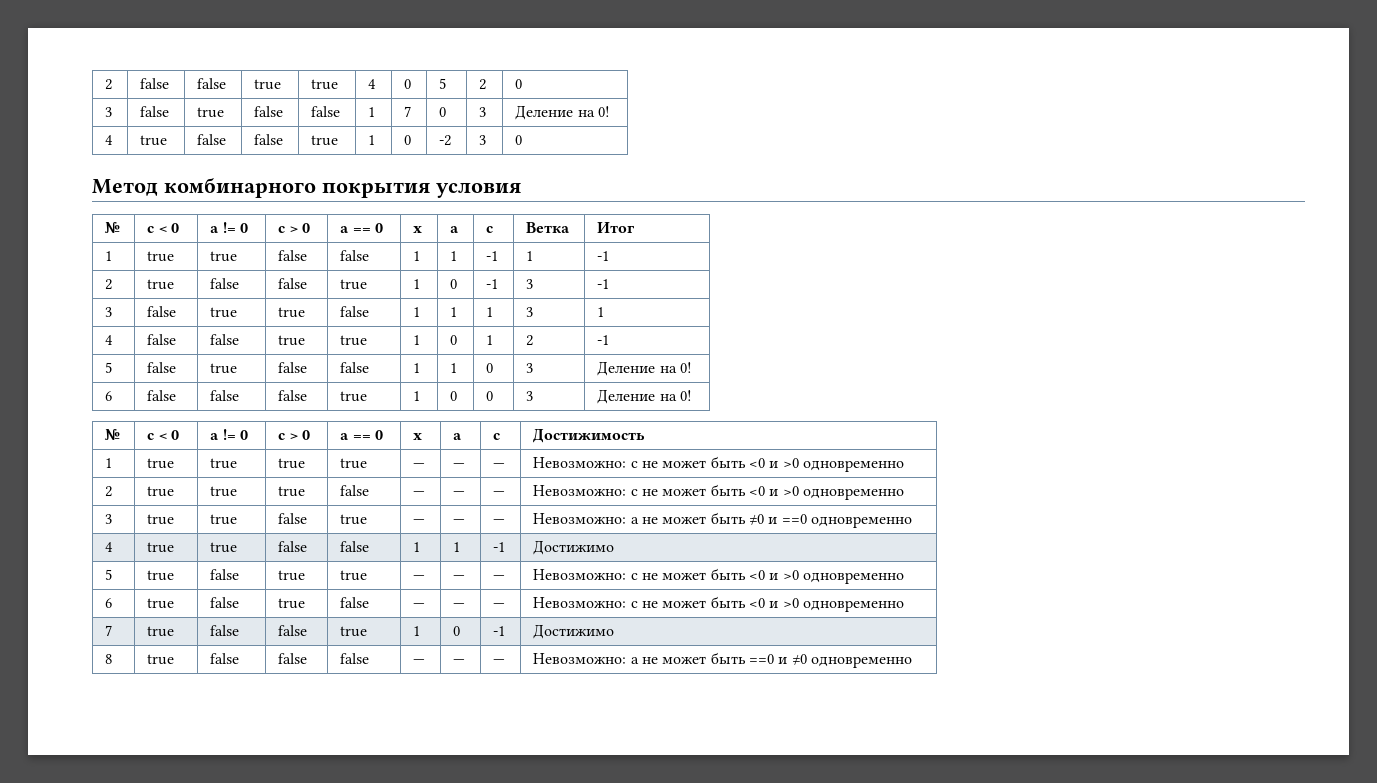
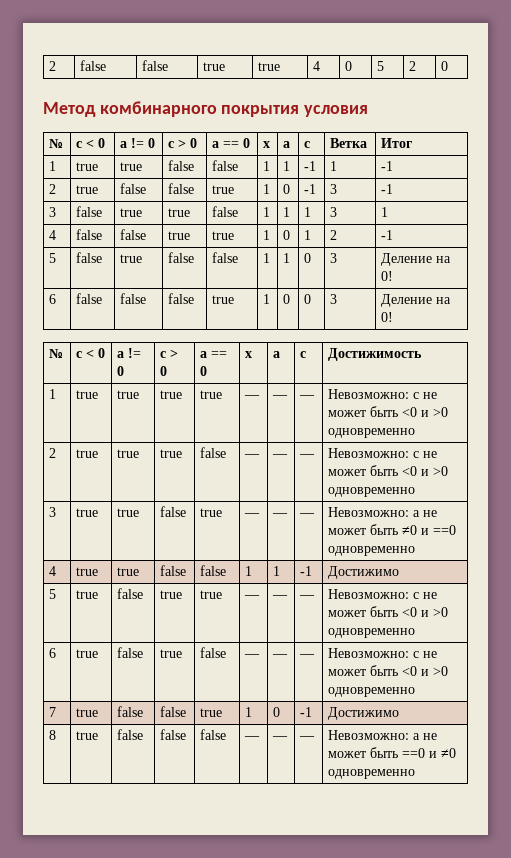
- 3 | false | true | false | false | 1 | 7 | 0 | 3 | Деление на 0!
- 4 | true | false | false | true | 1 | 0 | -2 | 3 | 0

